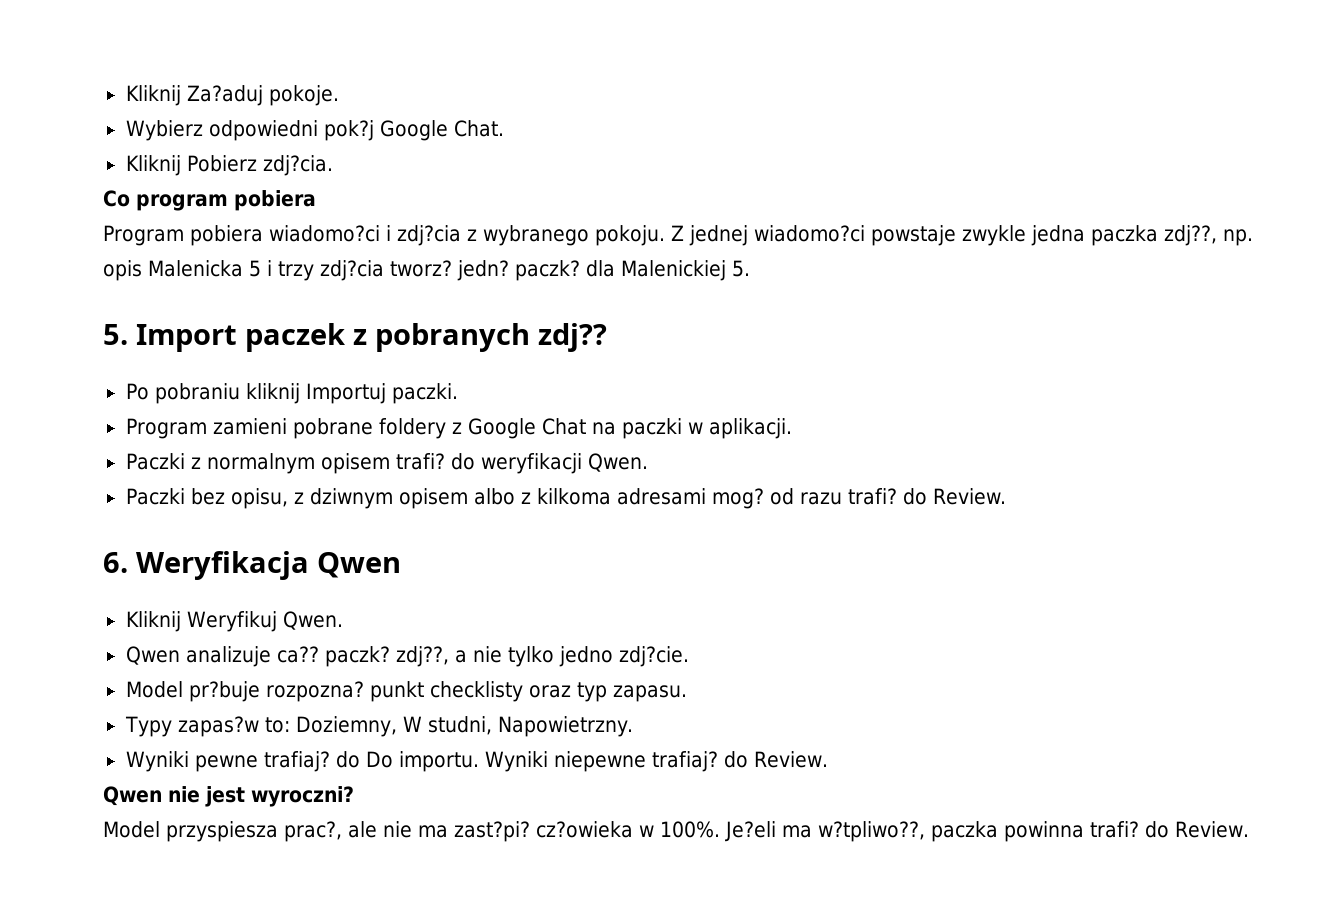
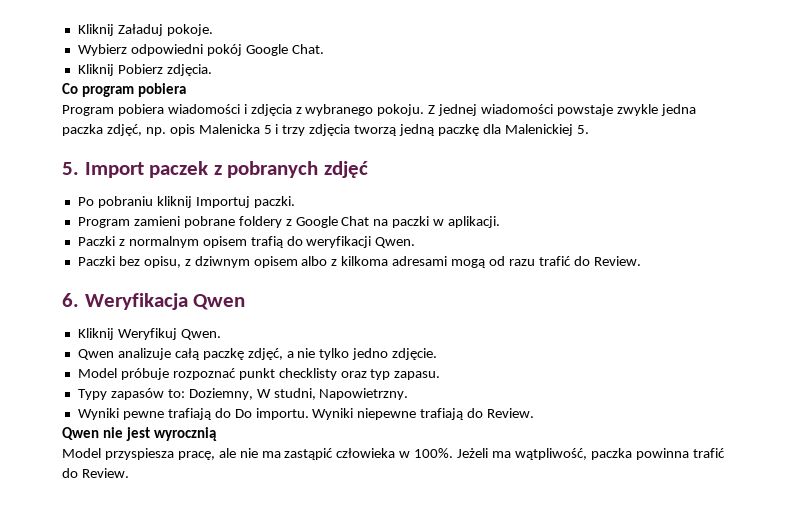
- Kliknij Za?aduj pokoje.
+ Kliknij Załaduj pokoje.
- Wybierz odpowiedni pok?j Google Chat.
+ Wybierz odpowiedni pokój Google Chat.
- Kliknij Pobierz zdj?cia.
+ Kliknij Pobierz zdjęcia.
- Program pobiera wiadomo?ci i zdj?cia z wybranego pokoju.
+ Program pobiera wiadomości i zdjęcia z wybranego pokoju.
- Z jednej wiadomo?ci powstaje zwykle jedna paczka zdj??, np. opis Malenicka 5 i trzy zdj?cia tworz? jedn? paczk? dla Malenickiej 5.
+ Z jednej wiadomości powstaje zwykle jedna paczka zdjęć, np. opis Malenicka 5 i trzy zdjęcia tworzą jedną paczkę dla Malenickiej 5.
- 5. Import paczek z pobranych zdj??
+ 5. Import paczek z pobranych zdjęć
- Paczki z normalnym opisem trafi? do weryfikacji Qwen.
+ Paczki z normalnym opisem trafią do weryfikacji Qwen.
- Paczki bez opisu, z dziwnym opisem albo z kilkoma adresami mog? od razu trafi? do Review.
+ Paczki bez opisu, z dziwnym opisem albo z kilkoma adresami mogą od razu trafić do Review.
- Qwen analizuje ca?? paczk? zdj??, a nie tylko jedno zdj?cie.
- Model pr?buje rozpozna? punkt checklisty oraz typ zapasu.
+ Qwen analizuje całą paczkę zdjęć, a nie tylko jedno zdjęcie.
+ Model próbuje rozpoznać punkt checklisty oraz typ zapasu.
- Typy zapas?w to: Doziemny, W studni, Napowietrzny.
+ Typy zapasów to: Doziemny, W studni, Napowietrzny.
- Wyniki pewne trafiaj? do Do importu.
+ Wyniki pewne trafiają do Do importu.
- Wyniki niepewne trafiaj? do Review.
+ Wyniki niepewne trafiają do Review.
- Qwen nie jest wyroczni?
+ Qwen nie jest wyrocznią
- Model przyspiesza prac?, ale nie ma zast?pi? cz?owieka w 100%. Je?eli ma w?tpliwo??, paczka powinna trafi? do Review.
+ Model przyspiesza pracę, ale nie ma zastąpić człowieka w 100%. Jeżeli ma wątpliwość, paczka powinna trafić do Review.

